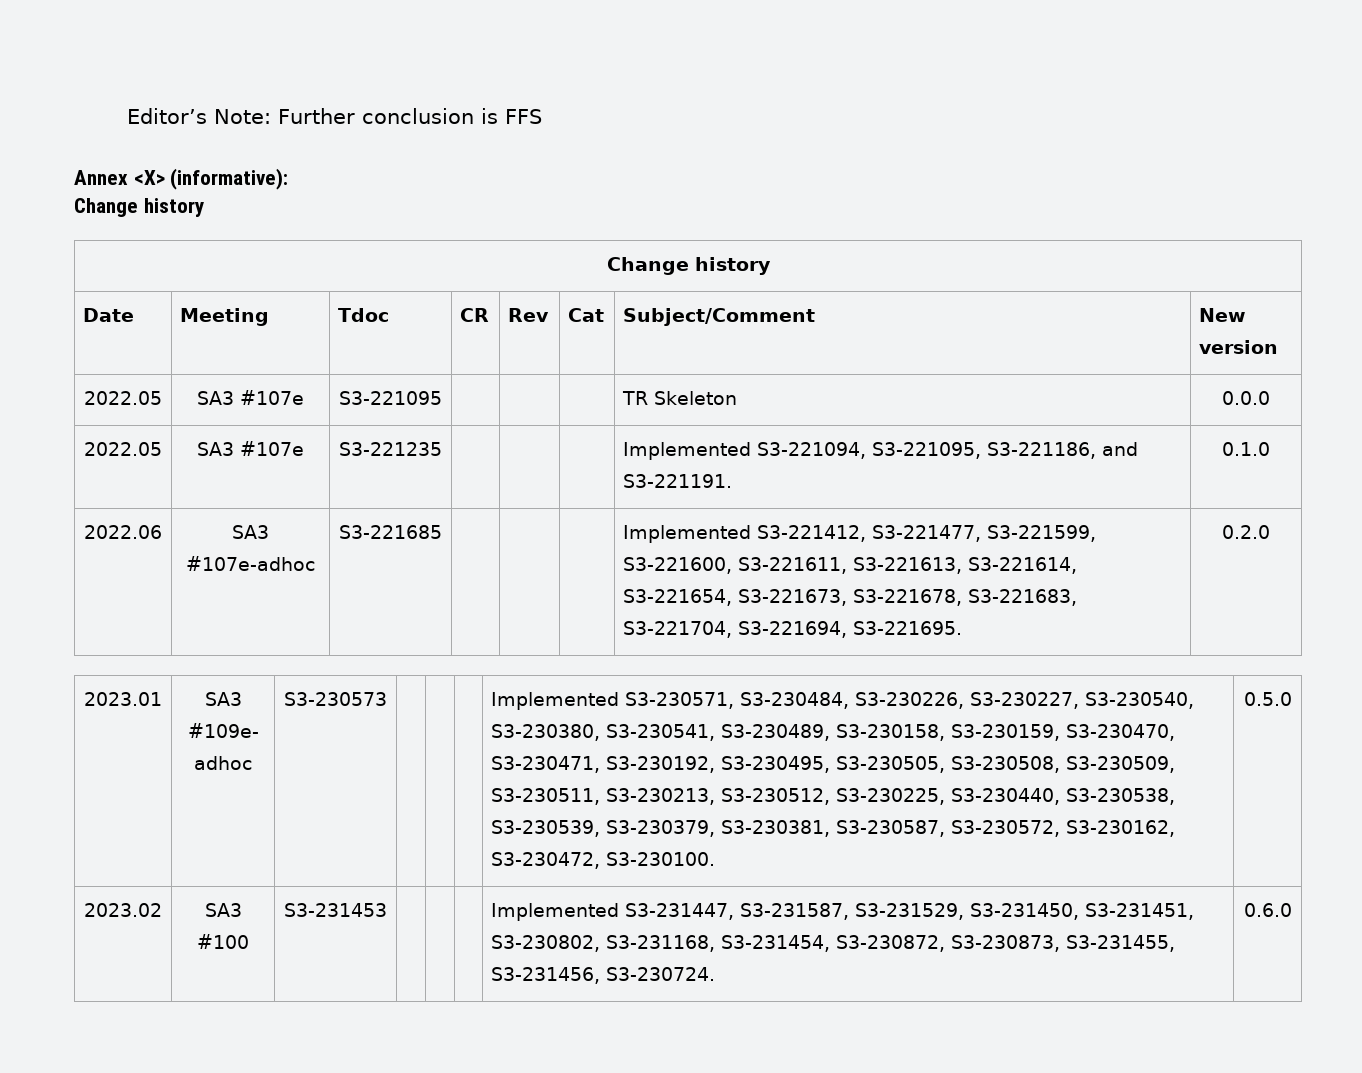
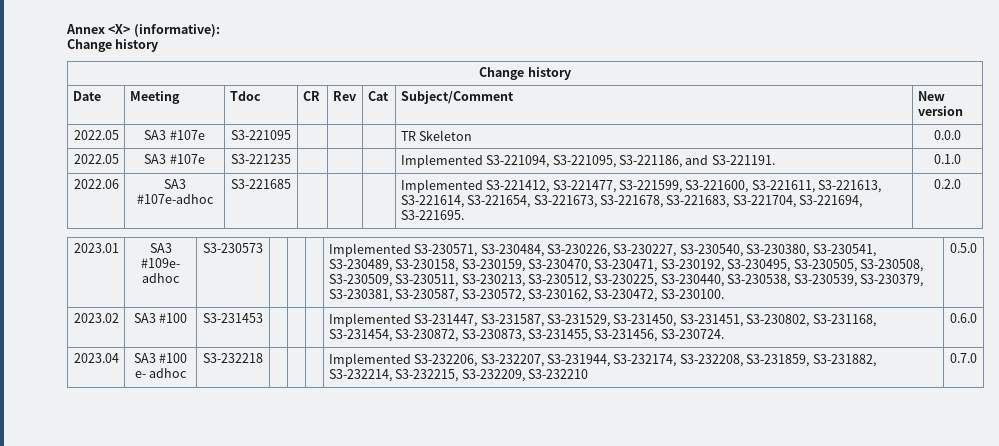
- Editor’s Note: Further conclusion is FFS
+ 2023.04 | SA3 #100 e- adhoc | S3-232218 | | | | Implemented S3-232206, S3-232207, S3-231944, S3-232174, S3-232208, S3-231859, S3-231882, S3-232214, S3-232215, S3-232209, S3-232210 | 0.7.0

